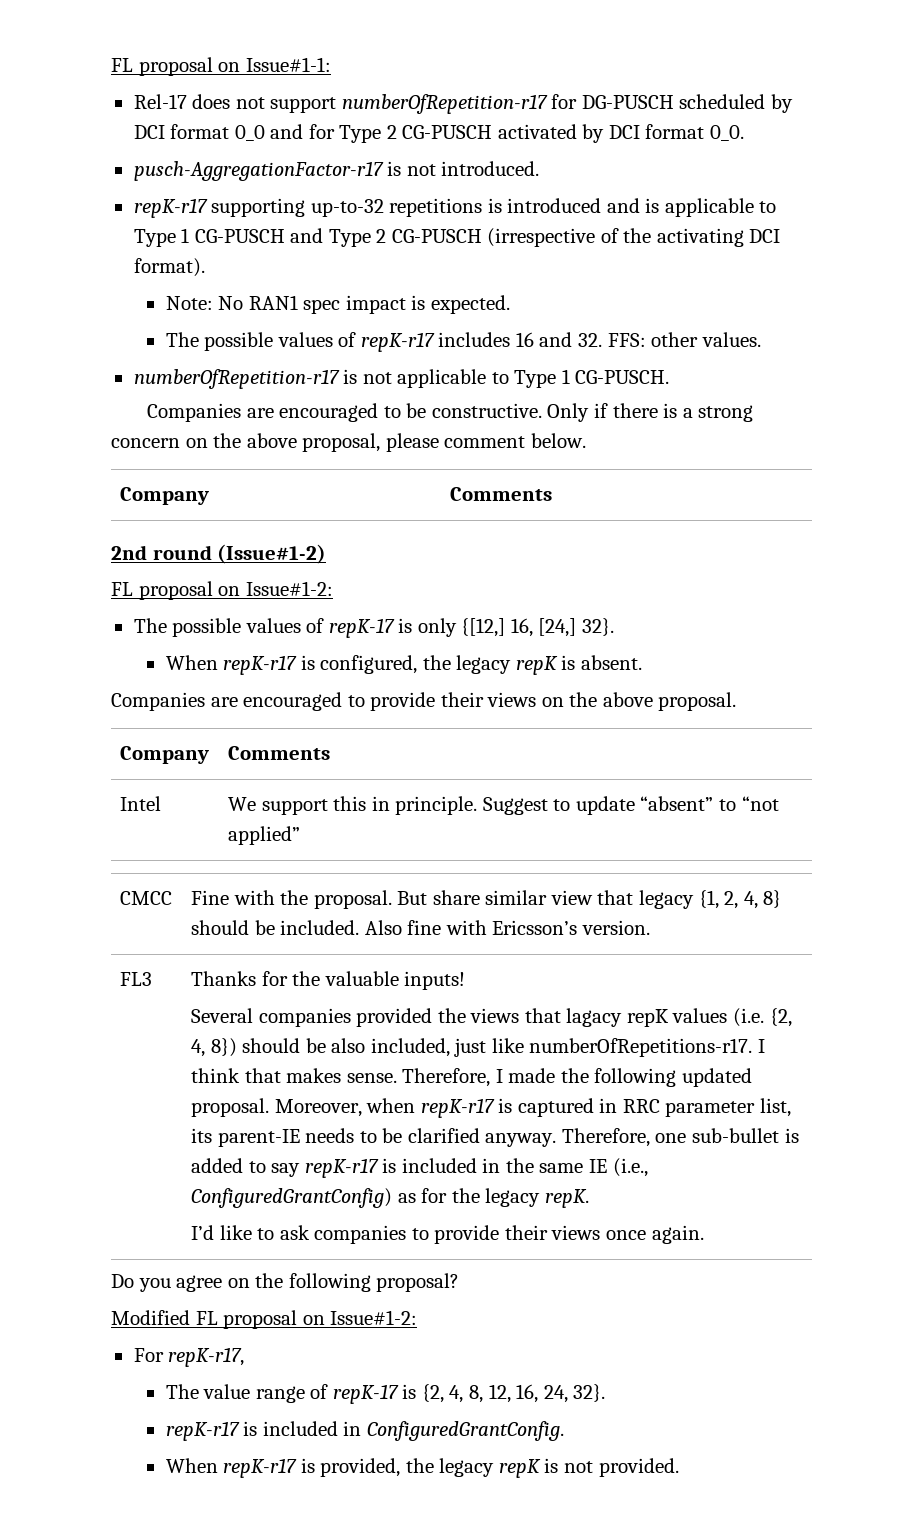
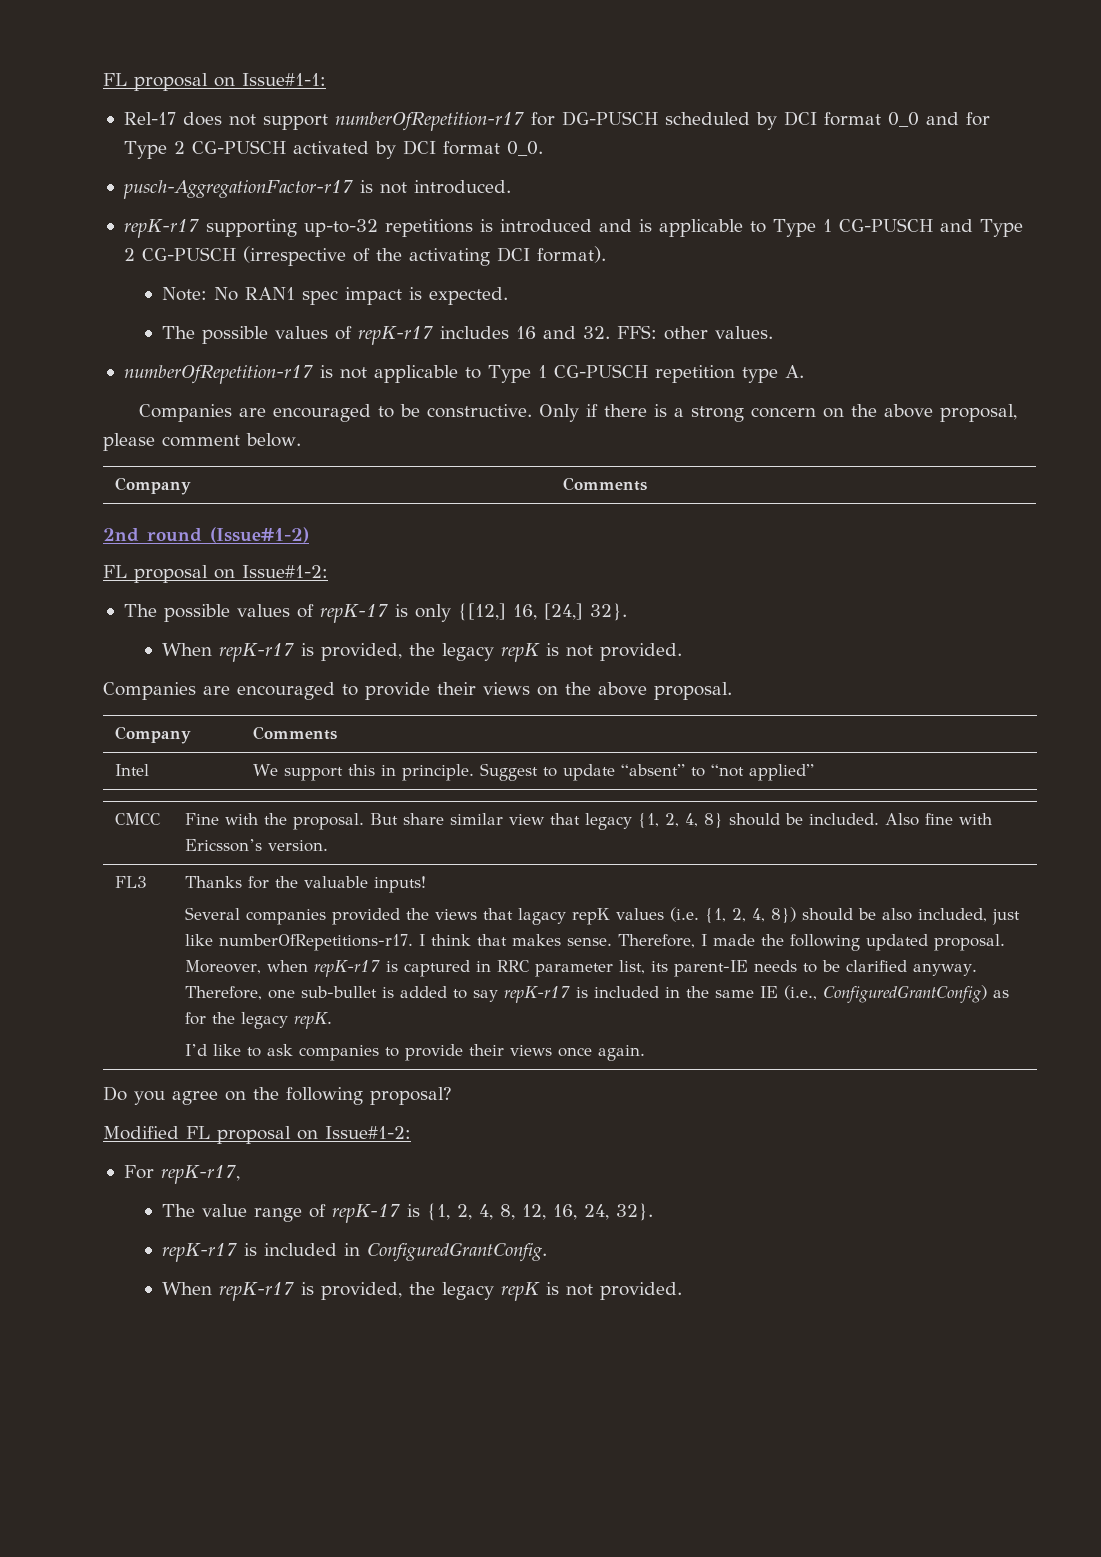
- numberOfRepetition-r17 is not applicable to Type 1 CG-PUSCH.
+ numberOfRepetition-r17 is not applicable to Type 1 CG-PUSCH repetition type A.
  The possible values of repK-17 is only {[12,] 16, [24,] 32}.
- When repK-r17 is configured, the legacy repK is absent.
+ When repK-r17 is provided, the legacy repK is not provided.
- Several companies provided the views that lagacy repK values (i.e. {2, 4, 8}) should be also included, just like numberOfRepetitions-r17.
+ Several companies provided the views that lagacy repK values (i.e. {1, 2, 4, 8}) should be also included, just like numberOfRepetitions-r17.
- The value range of repK-17 is {2, 4, 8, 12, 16, 24, 32}.
+ The value range of repK-17 is {1, 2, 4, 8, 12, 16, 24, 32}.

